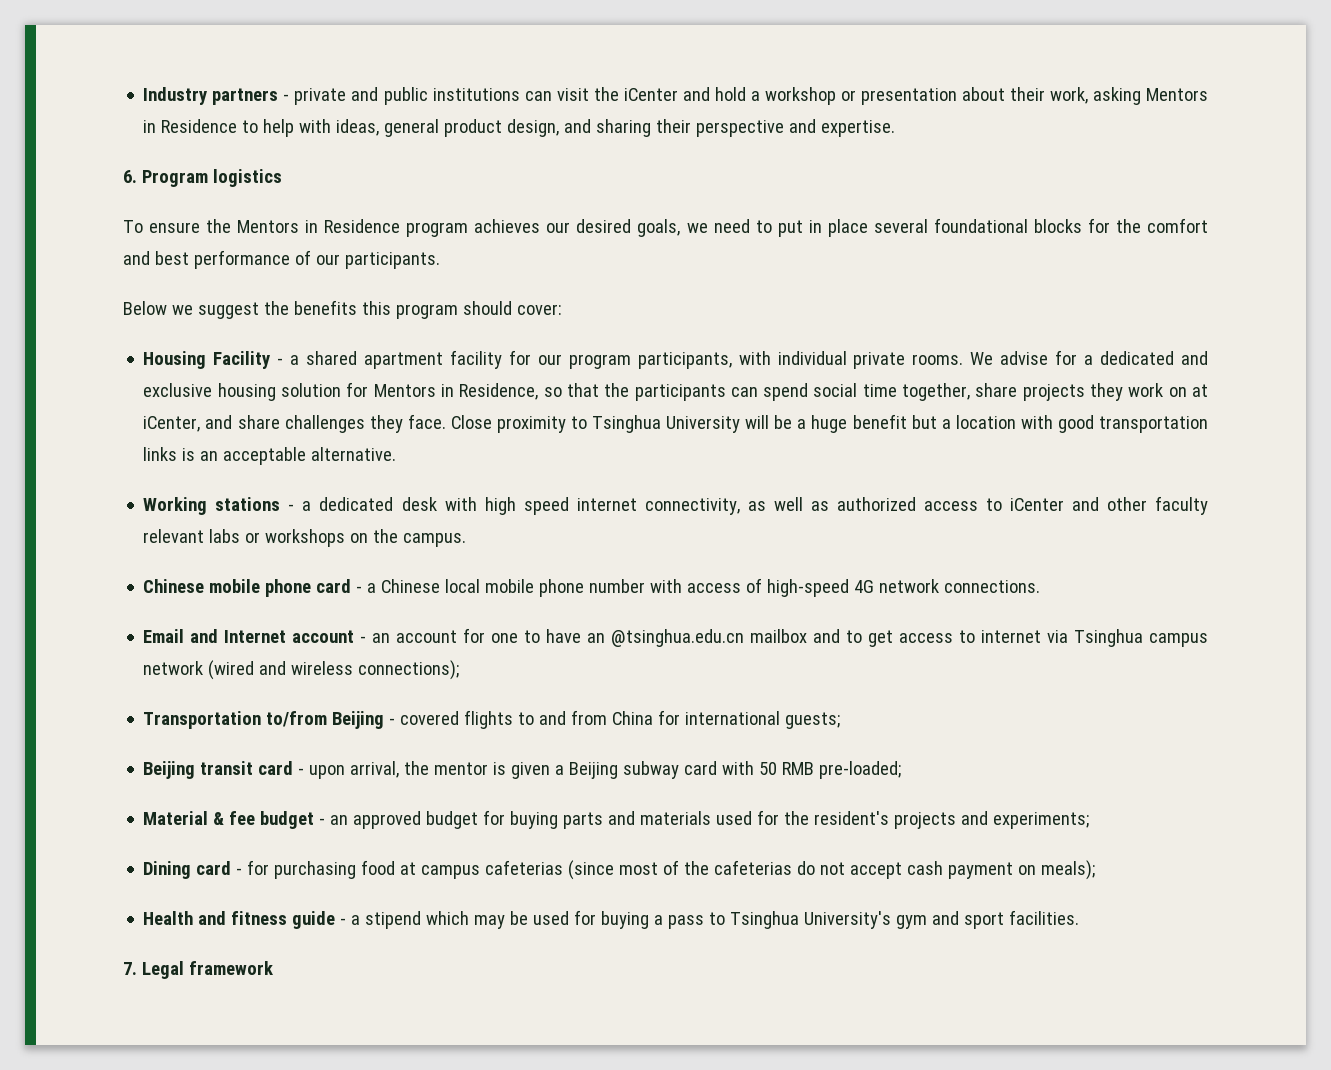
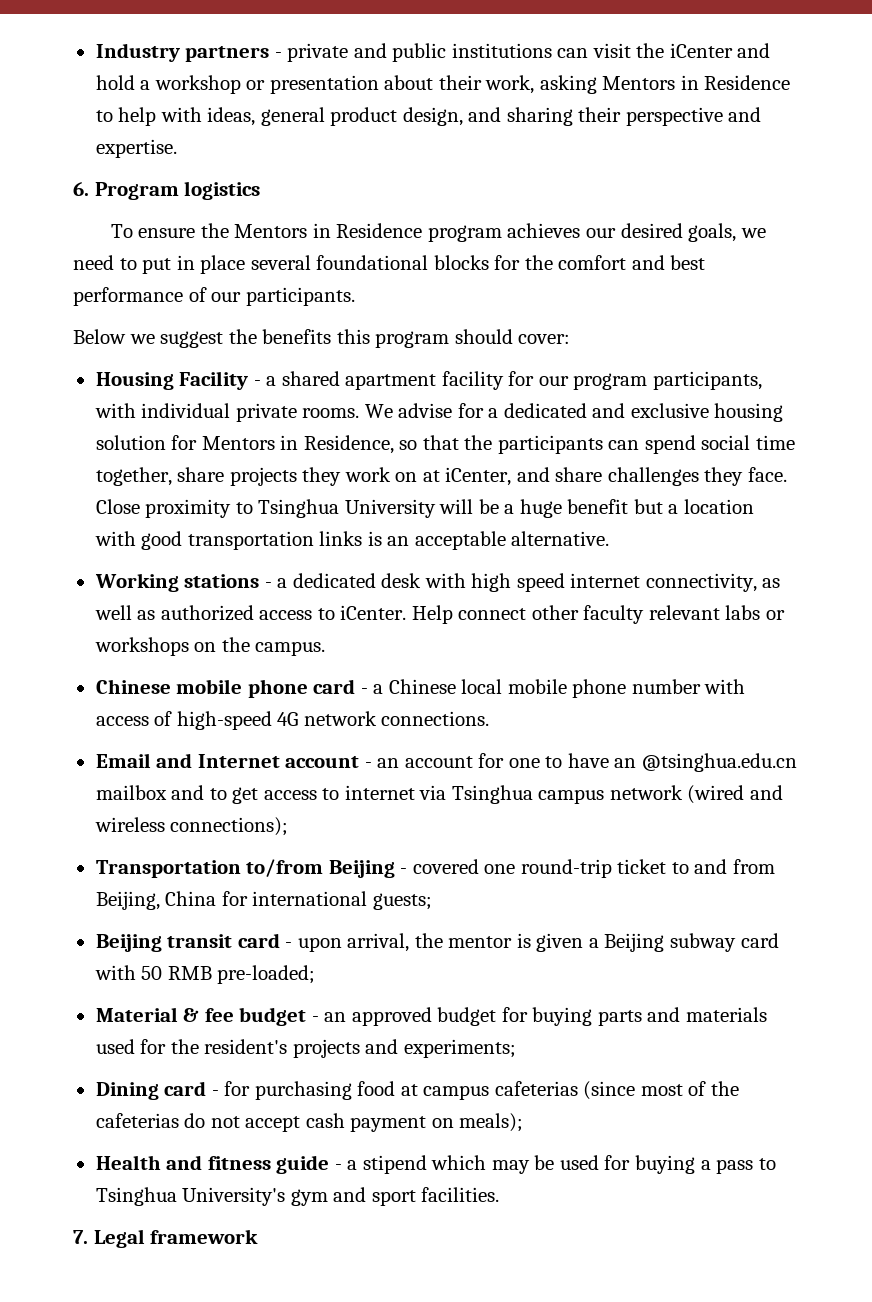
- Working stations - a dedicated desk with high speed internet connectivity, as well as authorized access to iCenter and other faculty relevant labs or workshops on the campus.
+ Working stations - a dedicated desk with high speed internet connectivity, as well as authorized access to iCenter. Help connect other faculty relevant labs or workshops on the campus.
- Transportation to/from Beijing - covered flights to and from China for international guests;
+ Transportation to/from Beijing - covered one round-trip ticket to and from Beijing, China for international guests;

